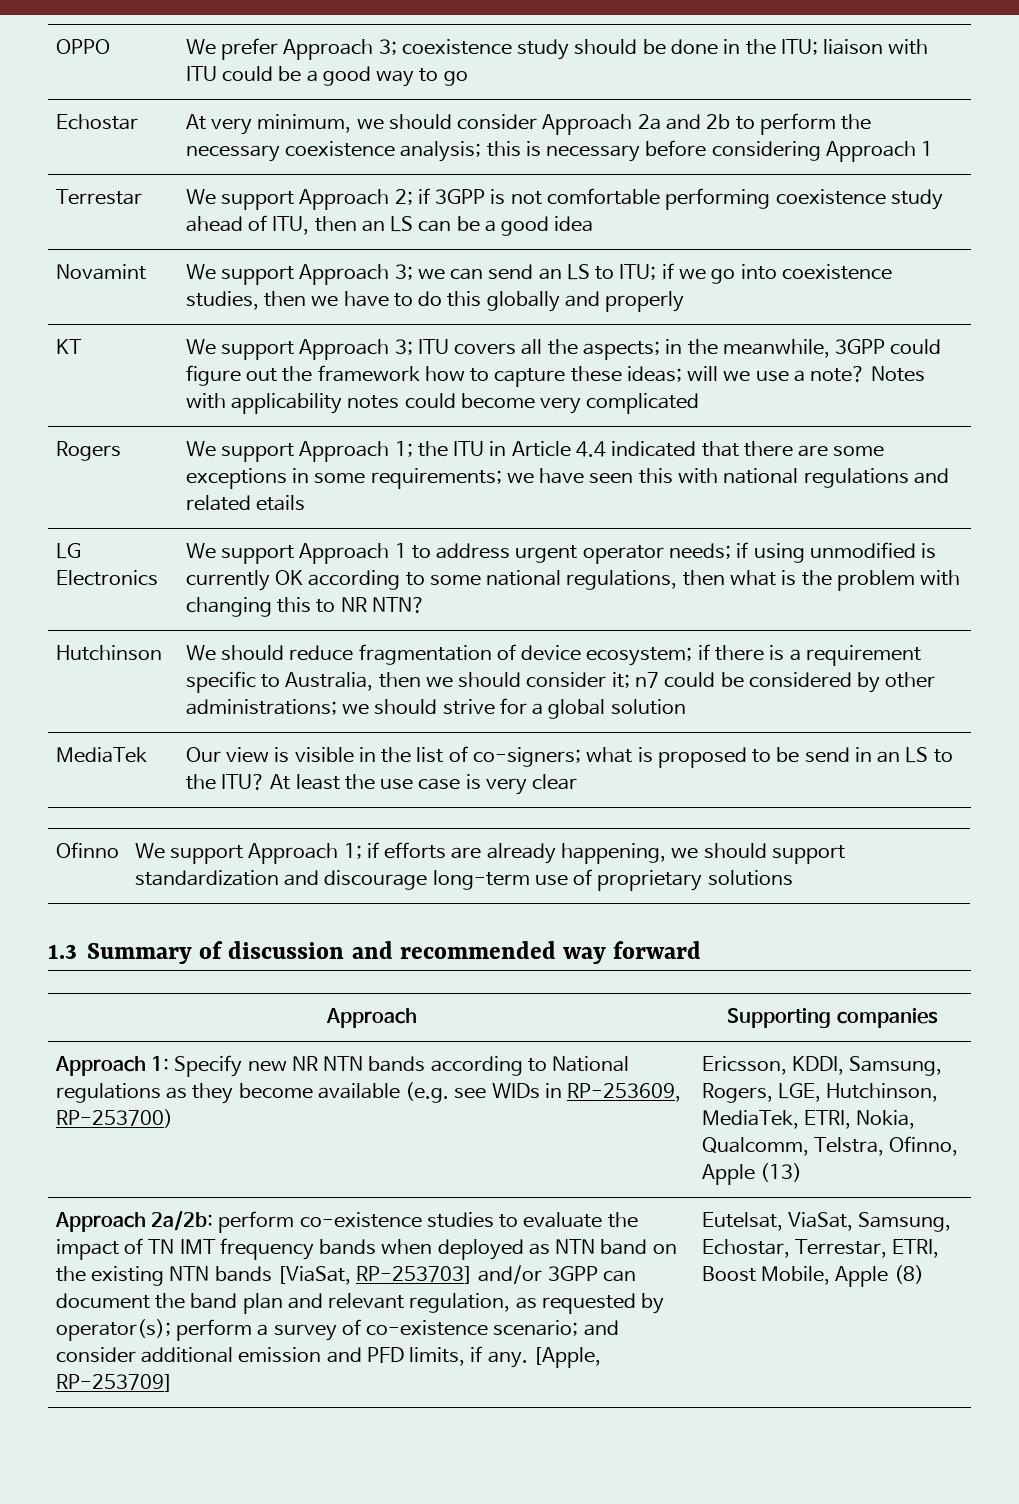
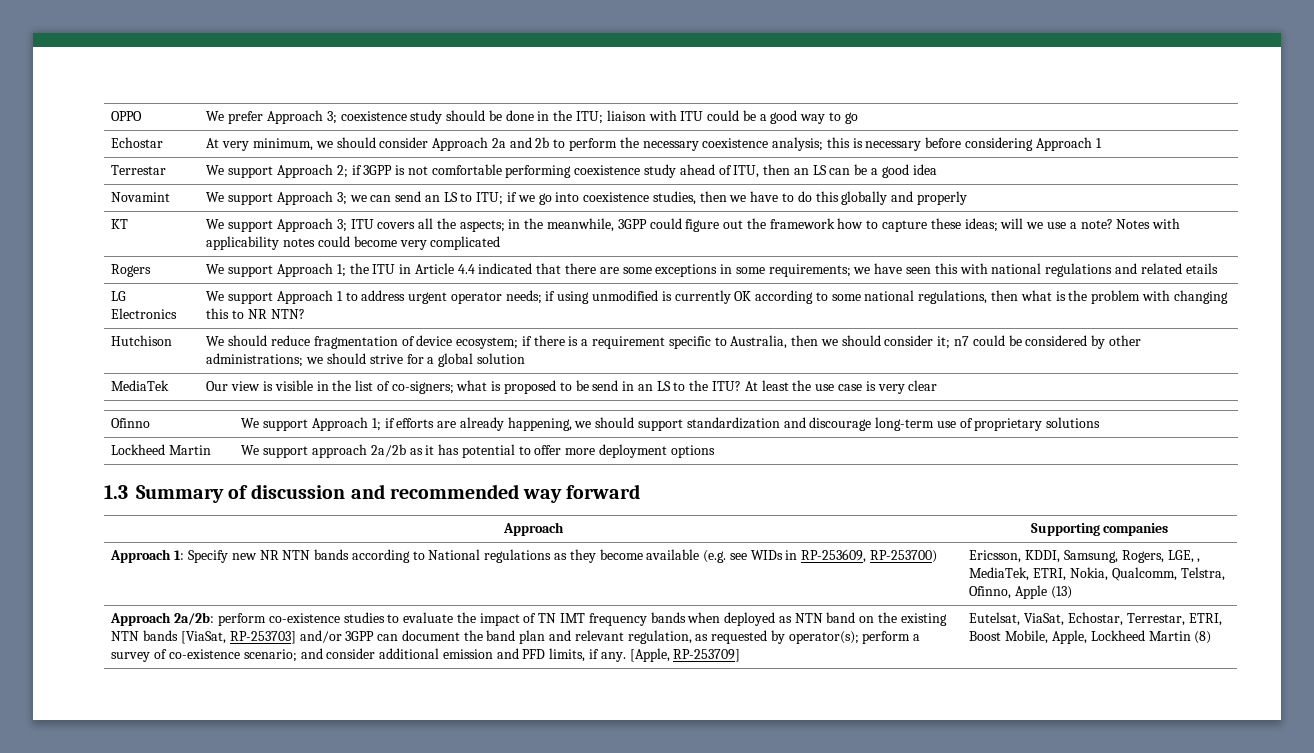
- Hutchinson | We should reduce fragmentation of device ecosystem; if there is a requirement specific to Australia, then we should consider it; n7 could be considered by other administrations; we should strive for a global solution
+ Hutchison | We should reduce fragmentation of device ecosystem; if there is a requirement specific to Australia, then we should consider it; n7 could be considered by other administrations; we should strive for a global solution
+ Lockheed Martin | We support approach 2a/2b as it has potential to offer more deployment options
- Approach 1: Specify new NR NTN bands according to National regulations as they become available (e.g. see WIDs in RP-253609, RP-253700) | Ericsson, KDDI, Samsung, Rogers, LGE, Hutchinson, MediaTek, ETRI, Nokia, Qualcomm, Telstra, Ofinno, Apple (13)
+ Approach 1: Specify new NR NTN bands according to National regulations as they become available (e.g. see WIDs in RP-253609, RP-253700) | Ericsson, KDDI, Samsung, Rogers, LGE, , MediaTek, ETRI, Nokia, Qualcomm, Telstra, Ofinno, Apple (13)
- Eutelsat, ViaSat, Samsung, Echostar, Terrestar, ETRI, Boost Mobile, Apple (8)
+ Eutelsat, ViaSat, Echostar, Terrestar, ETRI, Boost Mobile, Apple, Lockheed Martin (8)

